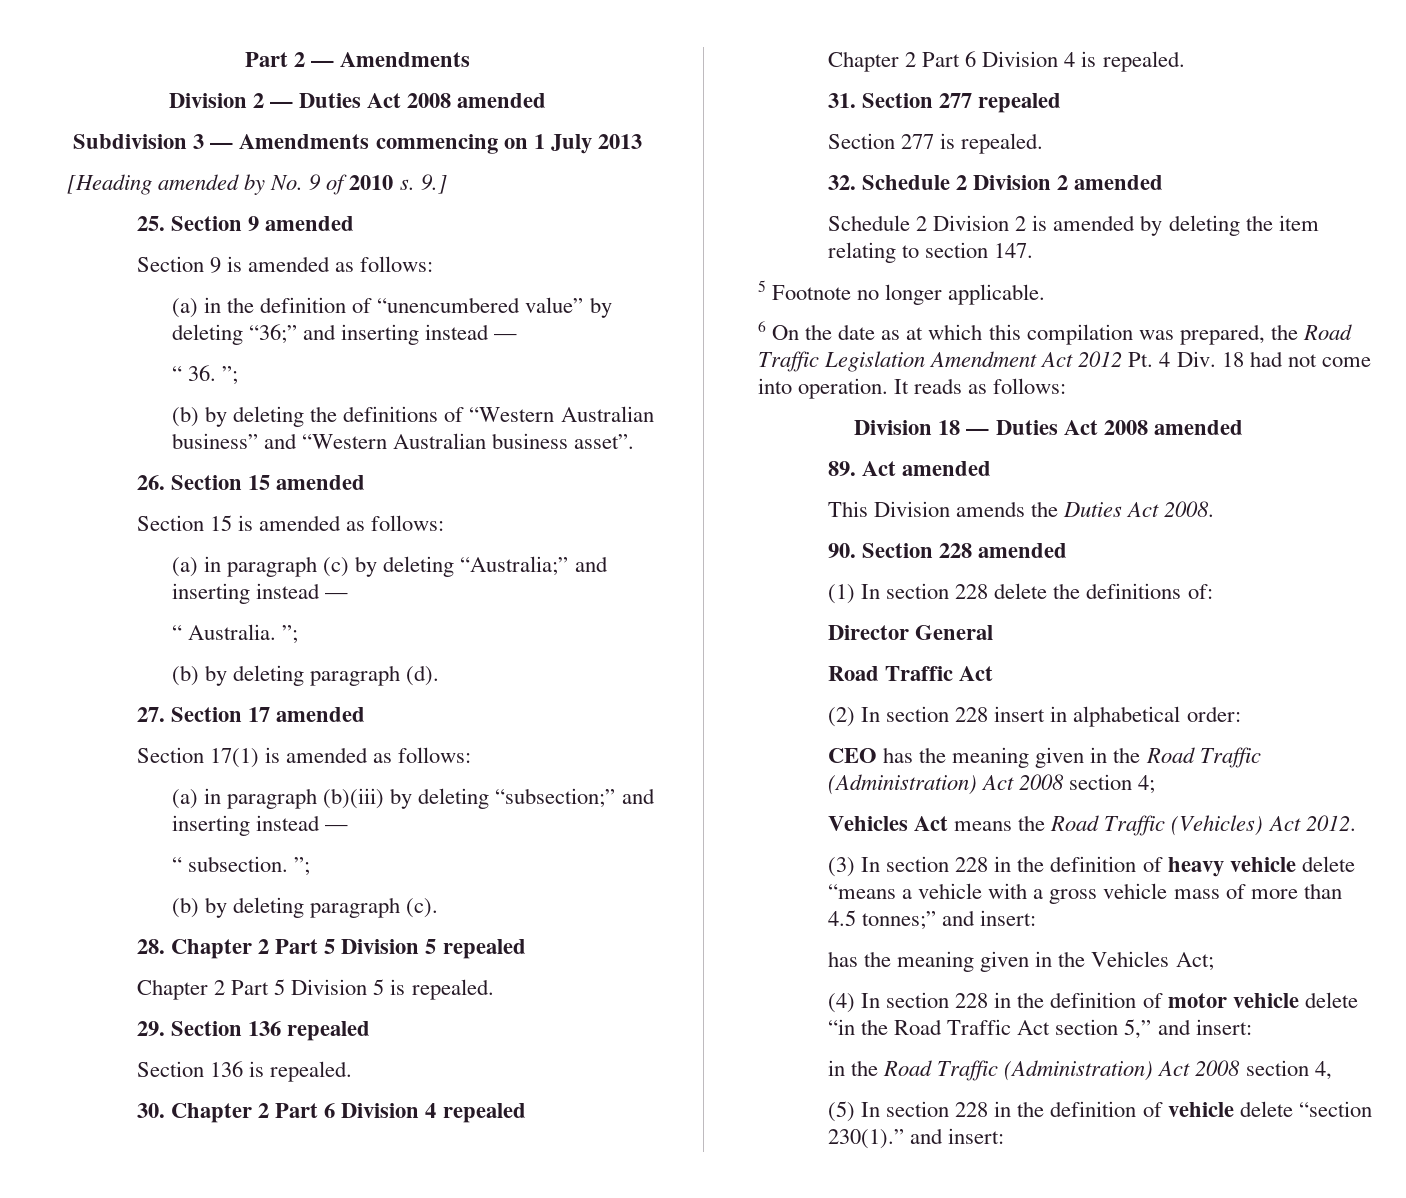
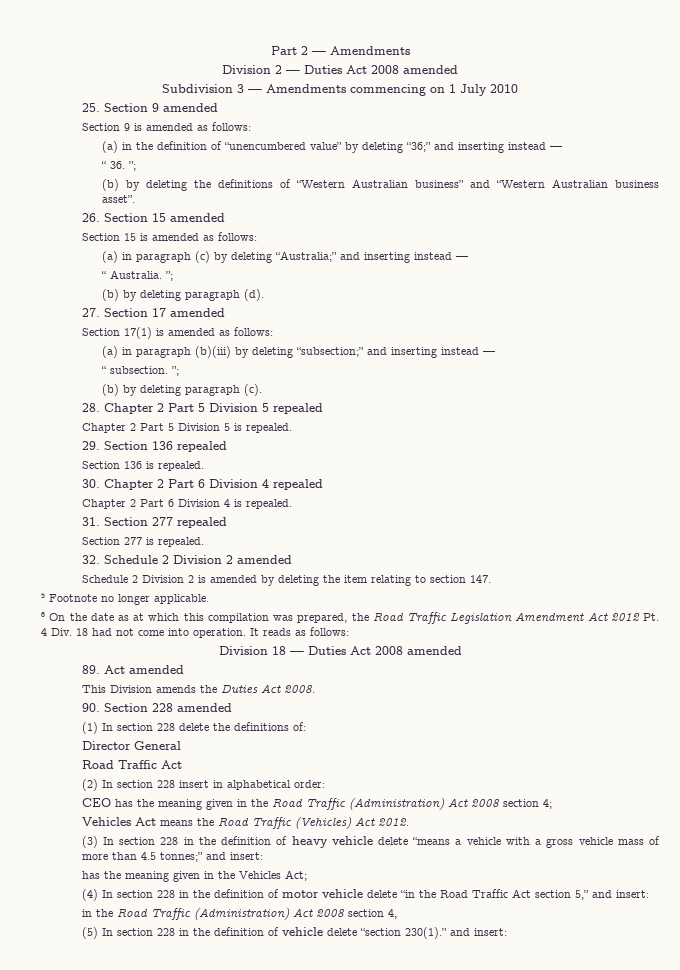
- Subdivision 3 — Amendments commencing on 1 July 2013
- [Heading amended by No. 9 of 2010 s. 9.]
+ Subdivision 3 — Amendments commencing on 1 July 2010

